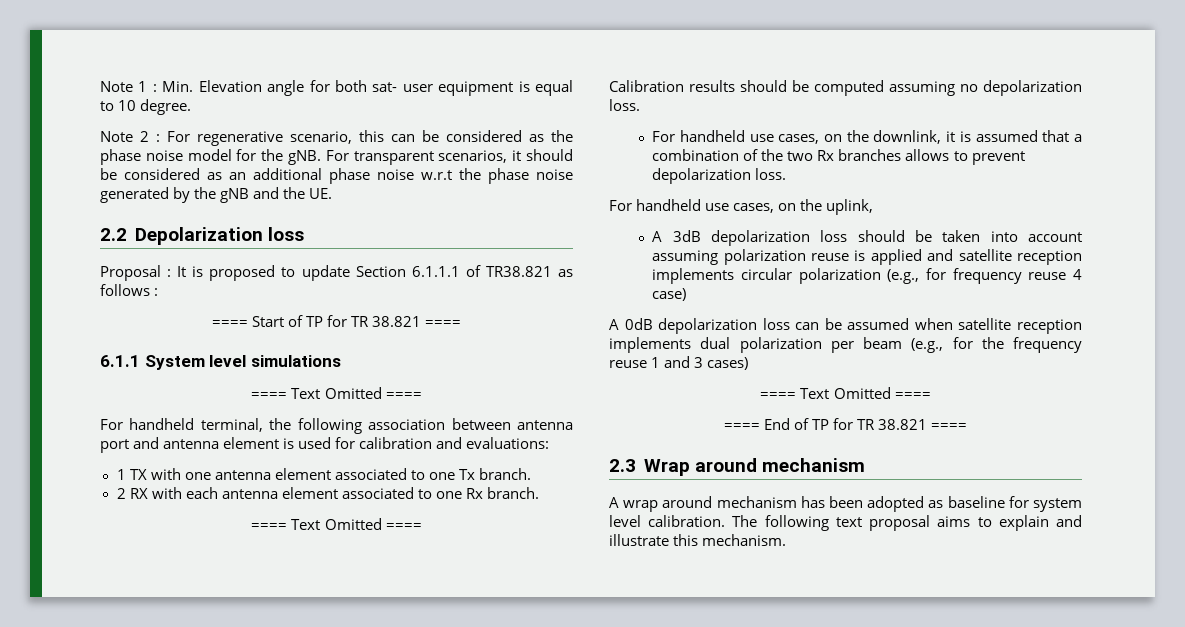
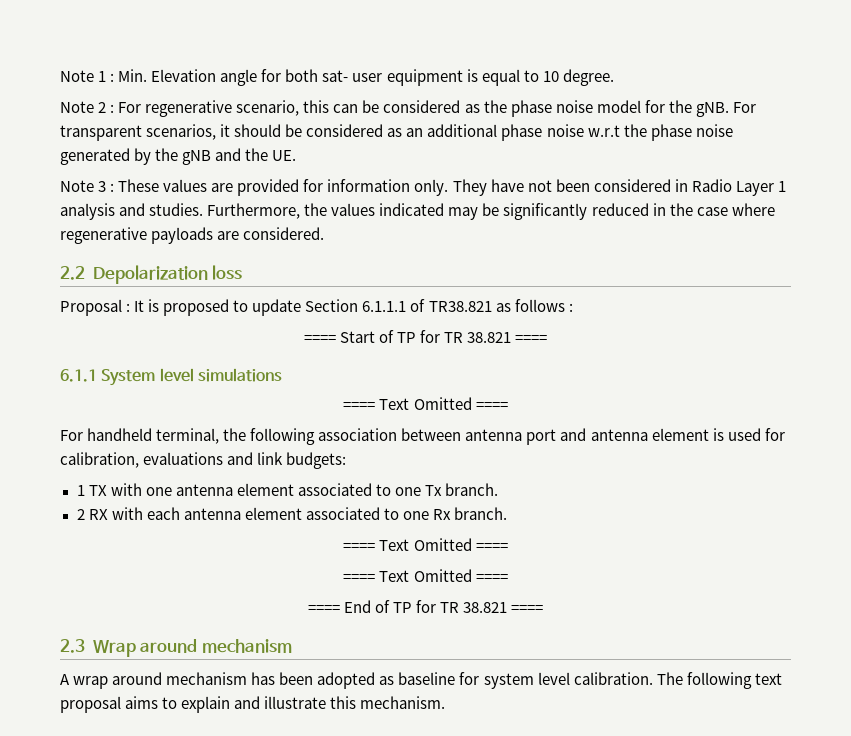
+ Note 3 : These values are provided for information only. They have not been considered in Radio Layer 1 analysis and studies. Furthermore, the values indicated may be significantly reduced in the case where regenerative payloads are considered.
- For handheld terminal, the following association between antenna port and antenna element is used for calibration and evaluations:
+ For handheld terminal, the following association between antenna port and antenna element is used for calibration, evaluations and link budgets:
- Calibration results should be computed assuming no depolarization loss.
- For handheld use cases, on the downlink, it is assumed that a combination of the two Rx branches allows to prevent depolarization loss.
- For handheld use cases, on the uplink,
- A 3dB depolarization loss should be taken into account assuming polarization reuse is applied and satellite reception implements circular polarization (e.g., for frequency reuse 4 case)
- A 0dB depolarization loss can be assumed when satellite reception implements dual polarization per beam (e.g., for the frequency reuse 1 and 3 cases)

